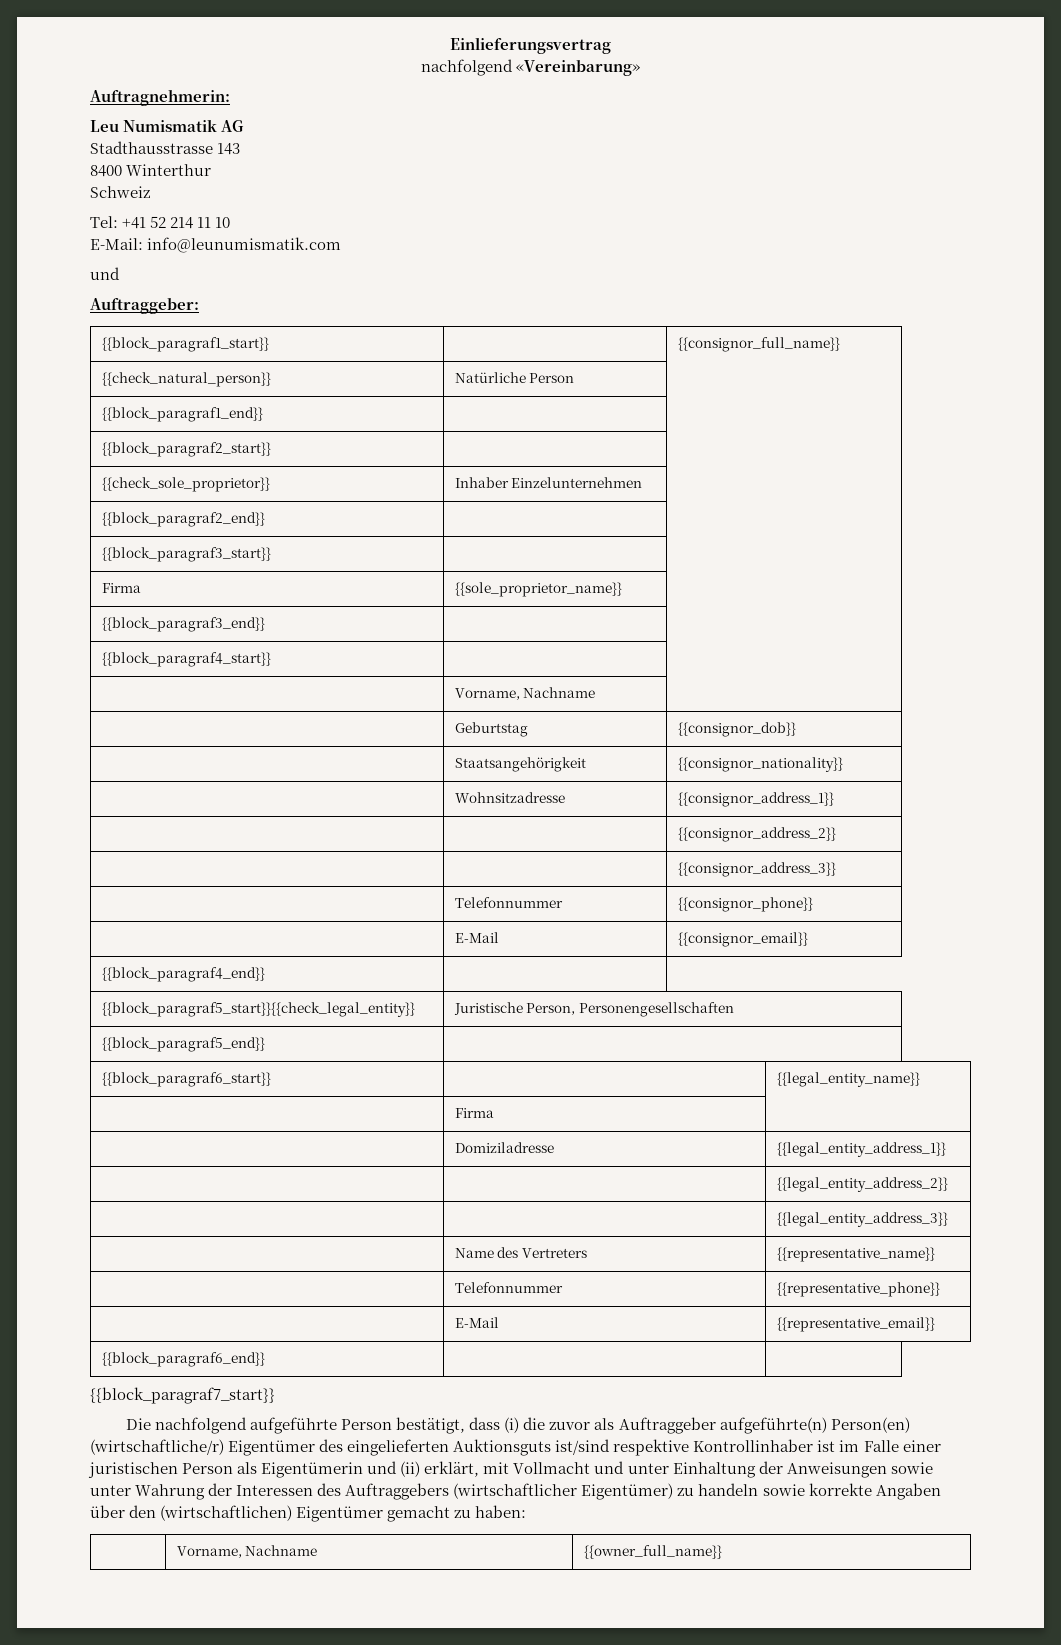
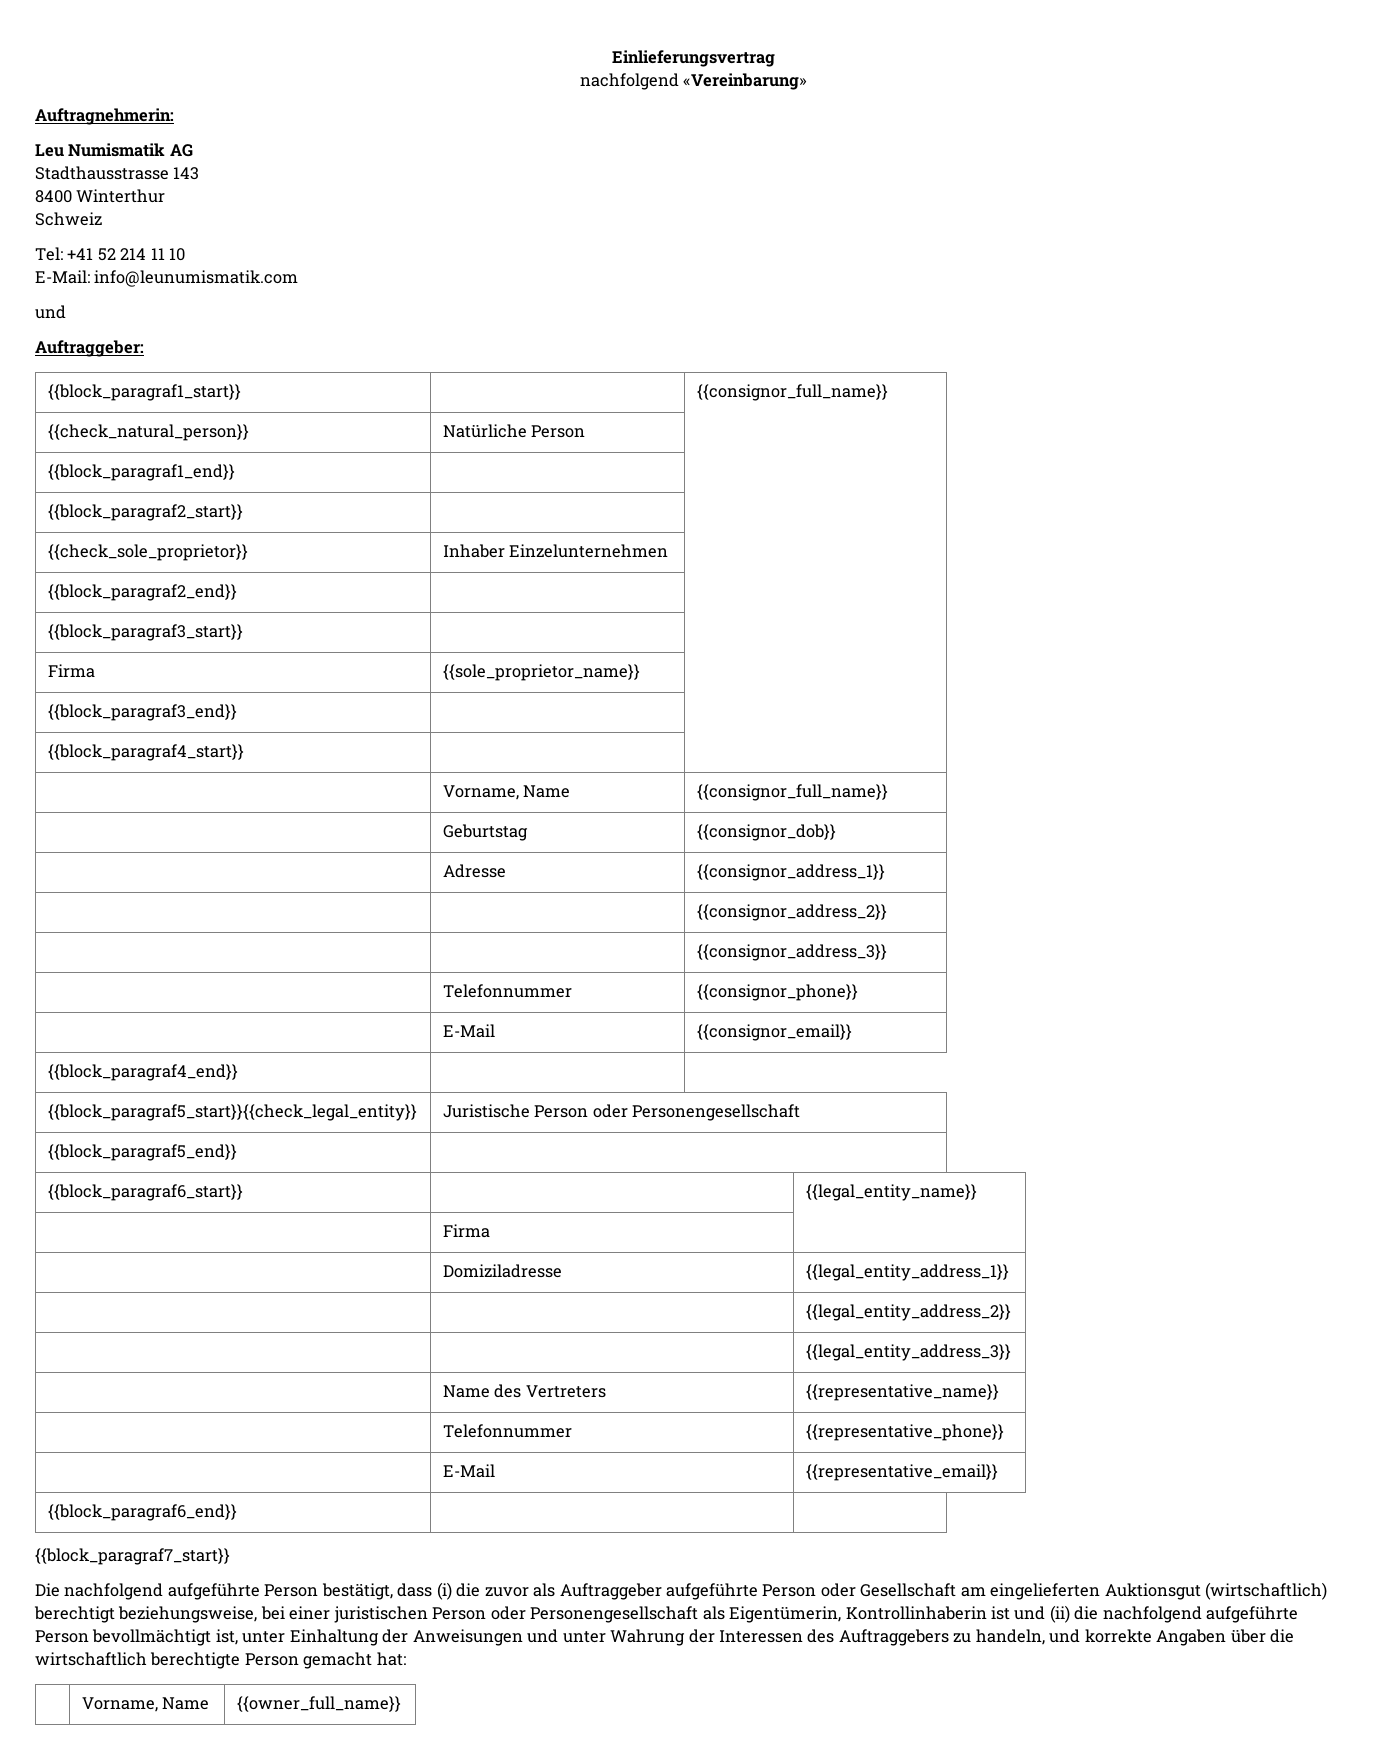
  {{block_paragraf4_start}} | |
- | Vorname, Nachname |
+ | Vorname, Name | {{consignor_full_name}}
- | Staatsangehörigkeit | {{consignor_nationality}}
- | Wohnsitzadresse | {{consignor_address_1}}
+ | Adresse | {{consignor_address_1}}
- {{block_paragraf5_start}}{{check_legal_entity}} | Juristische Person, Personengesellschaften
+ {{block_paragraf5_start}}{{check_legal_entity}} | Juristische Person oder Personengesellschaft
- Die nachfolgend aufgeführte Person bestätigt, dass (i) die zuvor als Auftraggeber aufgeführte(n) Person(en) (wirtschaftliche/r) Eigentümer des eingelieferten Auktionsguts ist/sind respektive Kontrollinhaber ist im Falle einer juristischen Person als Eigentümerin und (ii) erklärt, mit Vollmacht und unter Einhaltung der Anweisungen sowie unter Wahrung der Interessen des Auftraggebers (wirtschaftlicher Eigentümer) zu handeln sowie korrekte Angaben über den (wirtschaftlichen) Eigentümer gemacht zu haben:
- | Vorname, Nachname | {{owner_full_name}}
+ Die nachfolgend aufgeführte Person bestätigt, dass (i) die zuvor als Auftraggeber aufgeführte Person oder Gesellschaft am eingelieferten Auktionsgut (wirtschaftlich) berechtigt beziehungsweise, bei einer juristischen Person oder Personengesellschaft als Eigentümerin, Kontrollinhaberin ist und (ii) die nachfolgend aufgeführte Person bevollmächtigt ist, unter Einhaltung der Anweisungen und unter Wahrung der Interessen des Auftraggebers zu handeln, und korrekte Angaben über die wirtschaftlich berechtigte Person gemacht hat:
+ | Vorname, Name | {{owner_full_name}}

